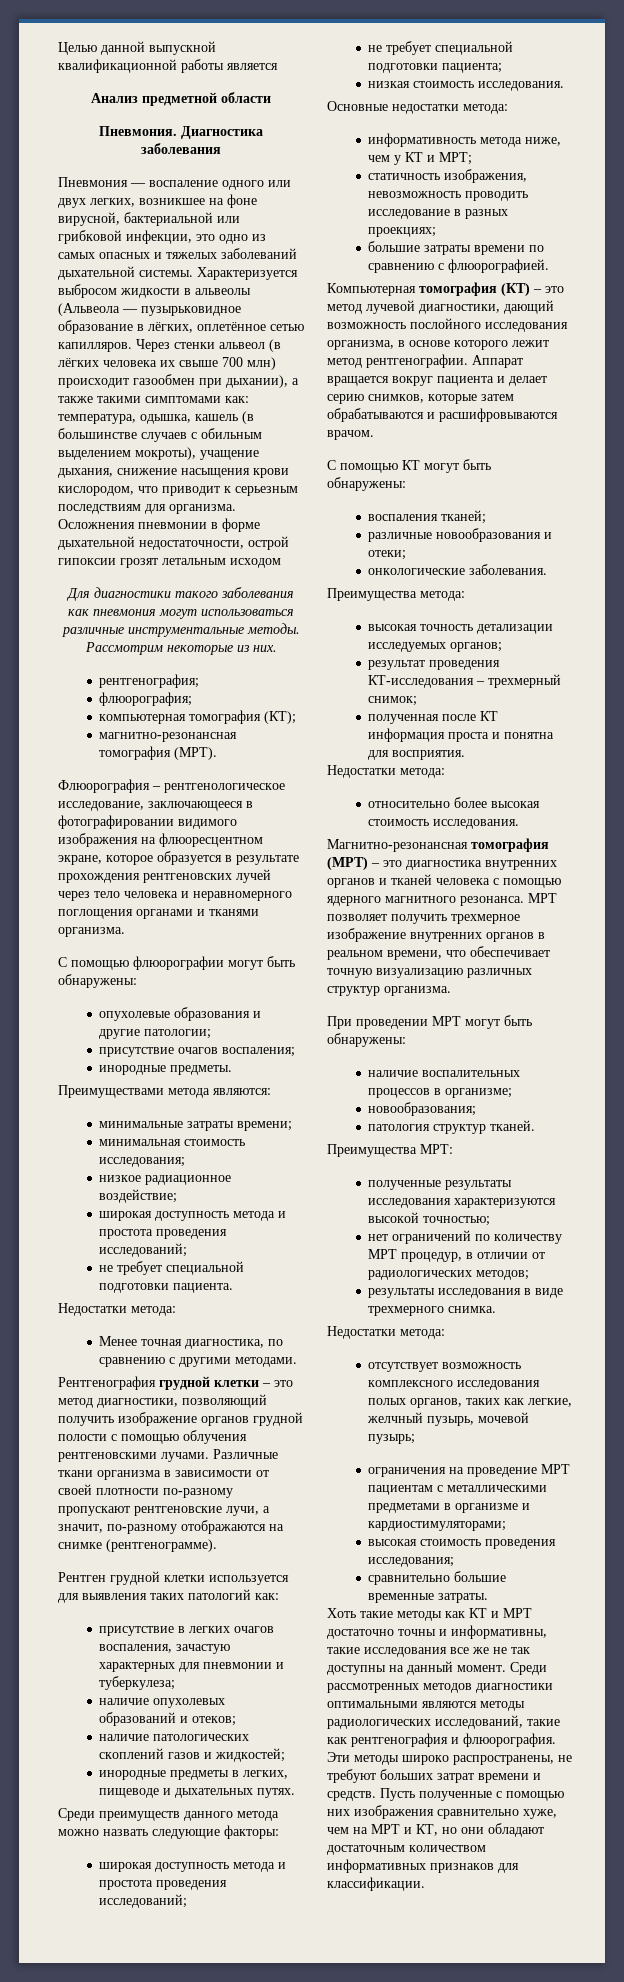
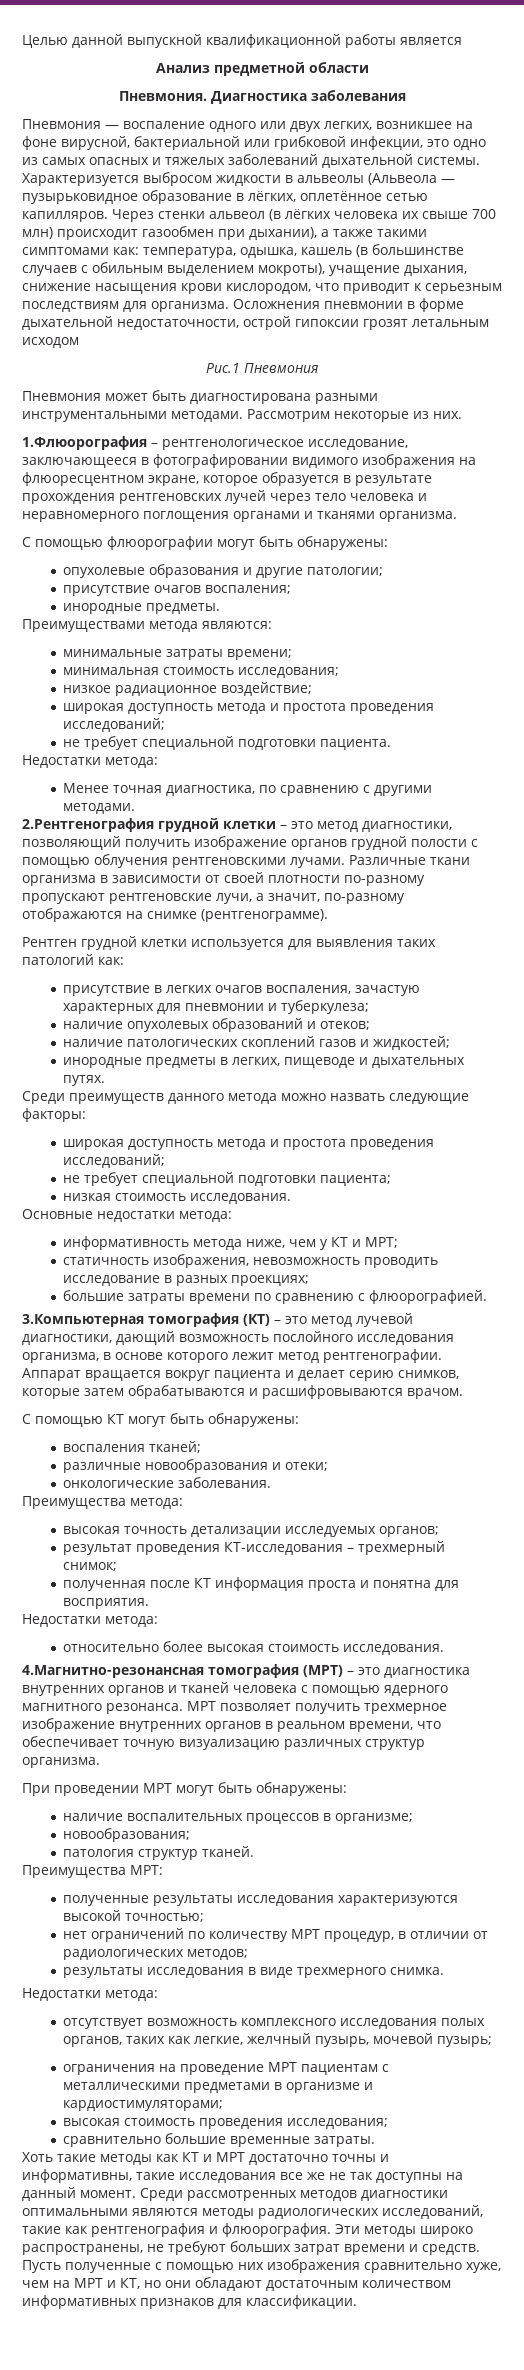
- Для диагностики такого заболевания как пневмония могут использоваться различные инструментальные методы. Рассмотрим некоторые из них.
- рентгенография;
- флюорография;
- компьютерная томография (КТ);
- магнитно-резонансная томография (МРТ).
- Флюорография – рентгенологическое исследование, заключающееся в фотографировании видимого изображения на флюоресцентном экране, которое образуется в результате прохождения рентгеновских лучей через тело человека и неравномерного поглощения органами и тканями организма.
+ Рис.1 Пневмония
+ Пневмония может быть диагностирована разными инструментальными методами. Рассмотрим некоторые из них.
+ 1.Флюорография – рентгенологическое исследование, заключающееся в фотографировании видимого изображения на флюоресцентном экране, которое образуется в результате прохождения рентгеновских лучей через тело человека и неравномерного поглощения органами и тканями организма.
- Рентгенография грудной клетки – это метод диагностики, позволяющий получить изображение органов грудной полости с помощью облучения рентгеновскими лучами.
+ 2.Рентгенография грудной клетки – это метод диагностики, позволяющий получить изображение органов грудной полости с помощью облучения рентгеновскими лучами.
- Компьютерная томография (КТ) – это метод лучевой диагностики, дающий возможность послойного исследования организма, в основе которого лежит метод рентгенографии.
+ 3.Компьютерная томография (КТ) – это метод лучевой диагностики, дающий возможность послойного исследования организма, в основе которого лежит метод рентгенографии.
- Магнитно-резонансная томография (МРТ) – это диагностика внутренних органов и тканей человека с помощью ядерного магнитного резонанса.
+ 4.Магнитно-резонансная томография (МРТ) – это диагностика внутренних органов и тканей человека с помощью ядерного магнитного резонанса.

